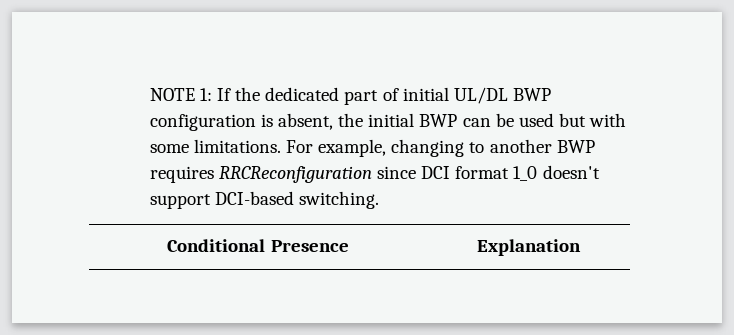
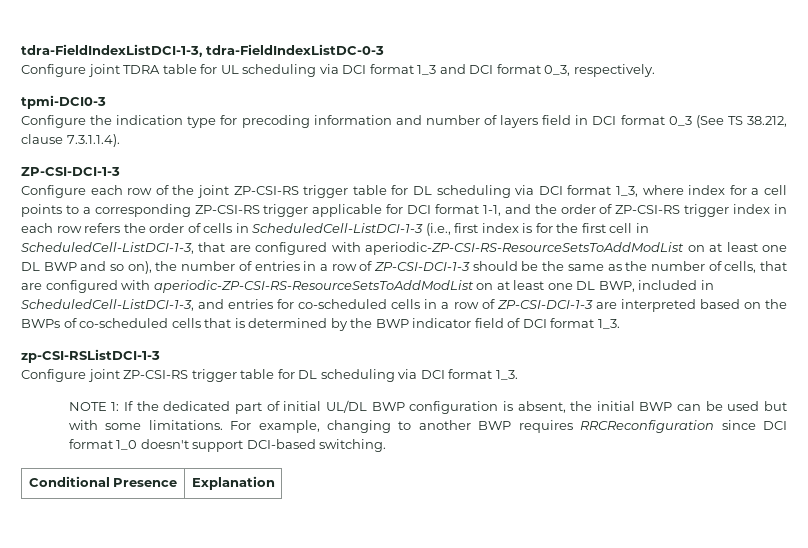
+ tdra-FieldIndexListDCI-1-3, tdra-FieldIndexListDC-0-3
+ Configure joint TDRA table for UL scheduling via DCI format 1_3 and DCI format 0_3, respectively.
+ tpmi-DCI0-3
+ Configure the indication type for precoding information and number of layers field in DCI format 0_3 (See TS 38.212, clause 7.3.1.1.4).
+ ZP-CSI-DCI-1-3
+ Configure each row of the joint ZP-CSI-RS trigger table for DL scheduling via DCI format 1_3, where index for a cell points to a corresponding ZP-CSI-RS trigger applicable for DCI format 1-1, and the order of ZP-CSI-RS trigger index in each row refers the order of cells in ScheduledCell-ListDCI-1-3 (i.e., first index is for the first cell in ScheduledCell-ListDCI-1-3, that are configured with aperiodic-ZP-CSI-RS-ResourceSetsToAddModList on at least one DL BWP and so on), the number of entries in a row of ZP-CSI-DCI-1-3 should be the same as the number of cells, that are configured with aperiodic-ZP-CSI-RS-ResourceSetsToAddModList on at least one DL BWP, included in ScheduledCell-ListDCI-1-3, and entries for co-scheduled cells in a row of ZP-CSI-DCI-1-3 are interpreted based on the BWPs of co-scheduled cells that is determined by the BWP indicator field of DCI format 1_3.
+ zp-CSI-RSListDCI-1-3
+ Configure joint ZP-CSI-RS trigger table for DL scheduling via DCI format 1_3.

